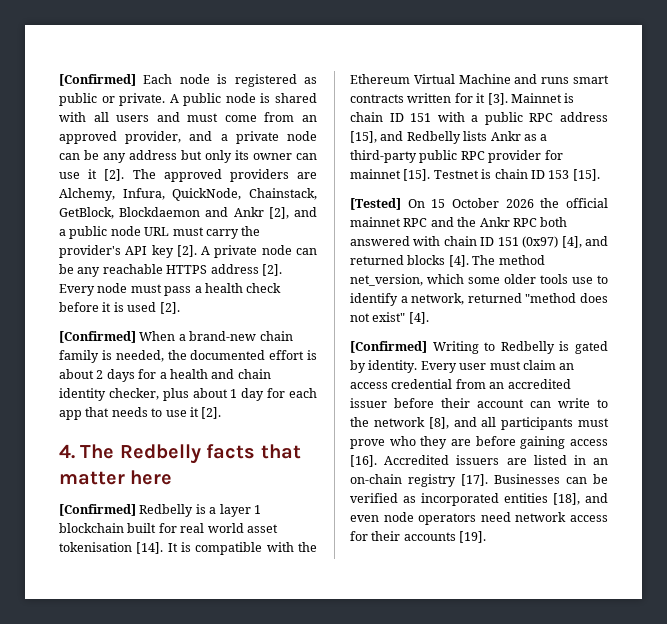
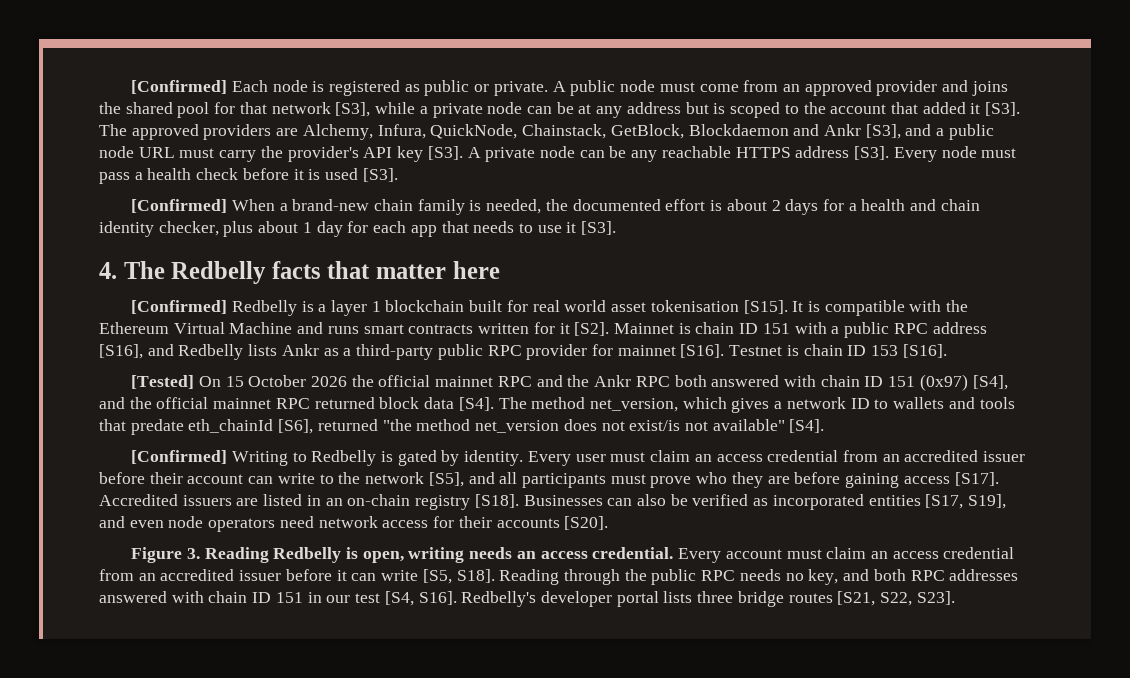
- A public node is shared with all users and must come from an approved provider, and a private node can be any address but only its owner can use it [2]. The approved providers are Alchemy, Infura, QuickNode, Chainstack, GetBlock, Blockdaemon and Ankr [2], and a public node URL must carry the provider's API key [2]. A private node can be any reachable HTTPS address [2]. Every node must pass a health check before it is used [2].
+ A public node must come from an approved provider and joins the shared pool for that network [S3], while a private node can be at any address but is scoped to the account that added it [S3]. The approved providers are Alchemy, Infura, QuickNode, Chainstack, GetBlock, Blockdaemon and Ankr [S3], and a public node URL must carry the provider's API key [S3]. A private node can be any reachable HTTPS address [S3]. Every node must pass a health check before it is used [S3].
- [Confirmed] When a brand-new chain family is needed, the documented effort is about 2 days for a health and chain identity checker, plus about 1 day for each app that needs to use it [2].
+ [Confirmed] When a brand-new chain family is needed, the documented effort is about 2 days for a health and chain identity checker, plus about 1 day for each app that needs to use it [S3].
- [Confirmed] Redbelly is a layer 1 blockchain built for real world asset tokenisation [14].
+ [Confirmed] Redbelly is a layer 1 blockchain built for real world asset tokenisation [S15].
- It is compatible with the Ethereum Virtual Machine and runs smart contracts written for it [3]. Mainnet is chain ID 151 with a public RPC address [15], and Redbelly lists Ankr as a third-party public RPC provider for mainnet [15].
+ It is compatible with the Ethereum Virtual Machine and runs smart contracts written for it [S2]. Mainnet is chain ID 151 with a public RPC address [S16], and Redbelly lists Ankr as a third-party public RPC provider for mainnet [S16].
- Testnet is chain ID 153 [15].
+ Testnet is chain ID 153 [S16].
- [Tested] On 15 October 2026 the official mainnet RPC and the Ankr RPC both answered with chain ID 151 (0x97) [4], and returned blocks [4]. The method net_version, which some older tools use to identify a network, returned "method does not exist" [4].
+ [Tested] On 15 October 2026 the official mainnet RPC and the Ankr RPC both answered with chain ID 151 (0x97) [S4], and the official mainnet RPC returned block data [S4]. The method net_version, which gives a network ID to wallets and tools that predate eth_chainId [S6], returned "the method net_version does not exist/is not available" [S4].
- Every user must claim an access credential from an accredited issuer before their account can write to the network [8], and all participants must prove who they are before gaining access [16].
+ Every user must claim an access credential from an accredited issuer before their account can write to the network [S5], and all participants must prove who they are before gaining access [S17].
- Accredited issuers are listed in an on-chain registry [17].
+ Accredited issuers are listed in an on-chain registry [S18].
- Businesses can be verified as incorporated entities [18], and even node operators need network access for their accounts [19].
+ Businesses can also be verified as incorporated entities [S17, S19], and even node operators need network access for their accounts [S20].
+ Figure 3. Reading Redbelly is open, writing needs an access credential. Every account must claim an access credential from an accredited issuer before it can write [S5, S18]. Reading through the public RPC needs no key, and both RPC addresses answered with chain ID 151 in our test [S4, S16]. Redbelly's developer portal lists three bridge routes [S21, S22, S23].

